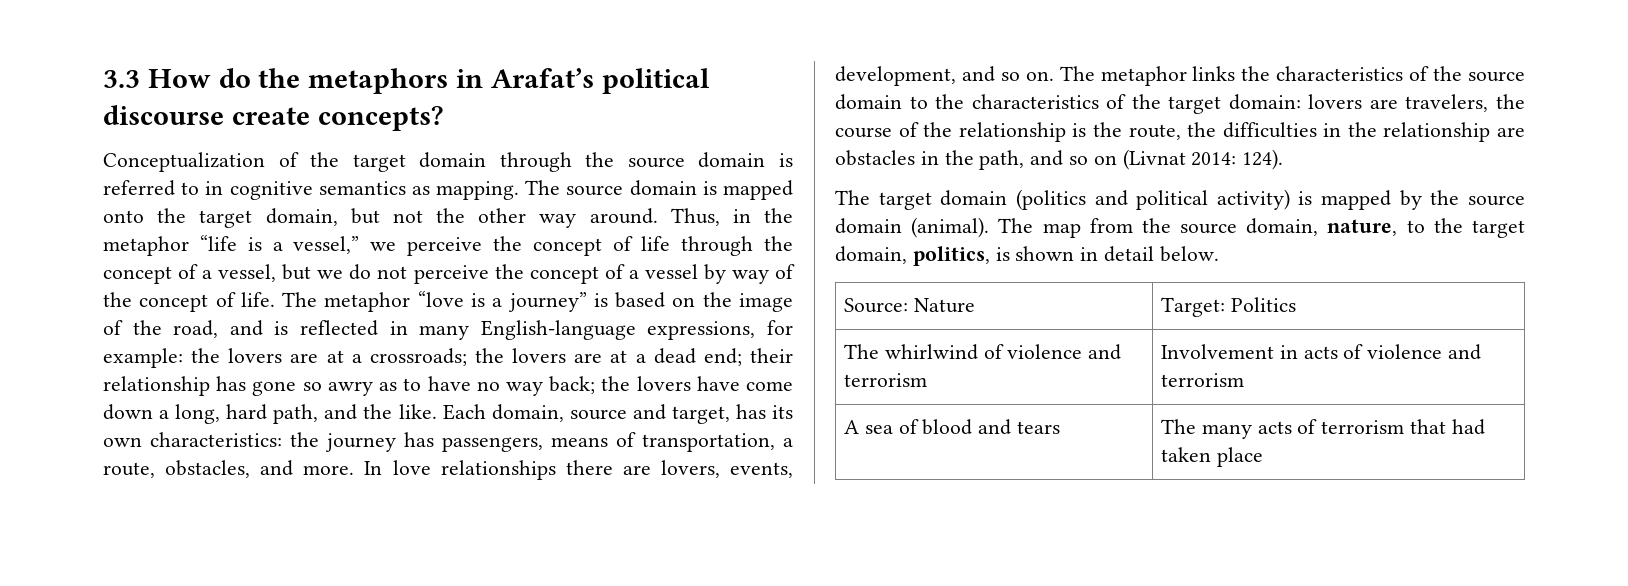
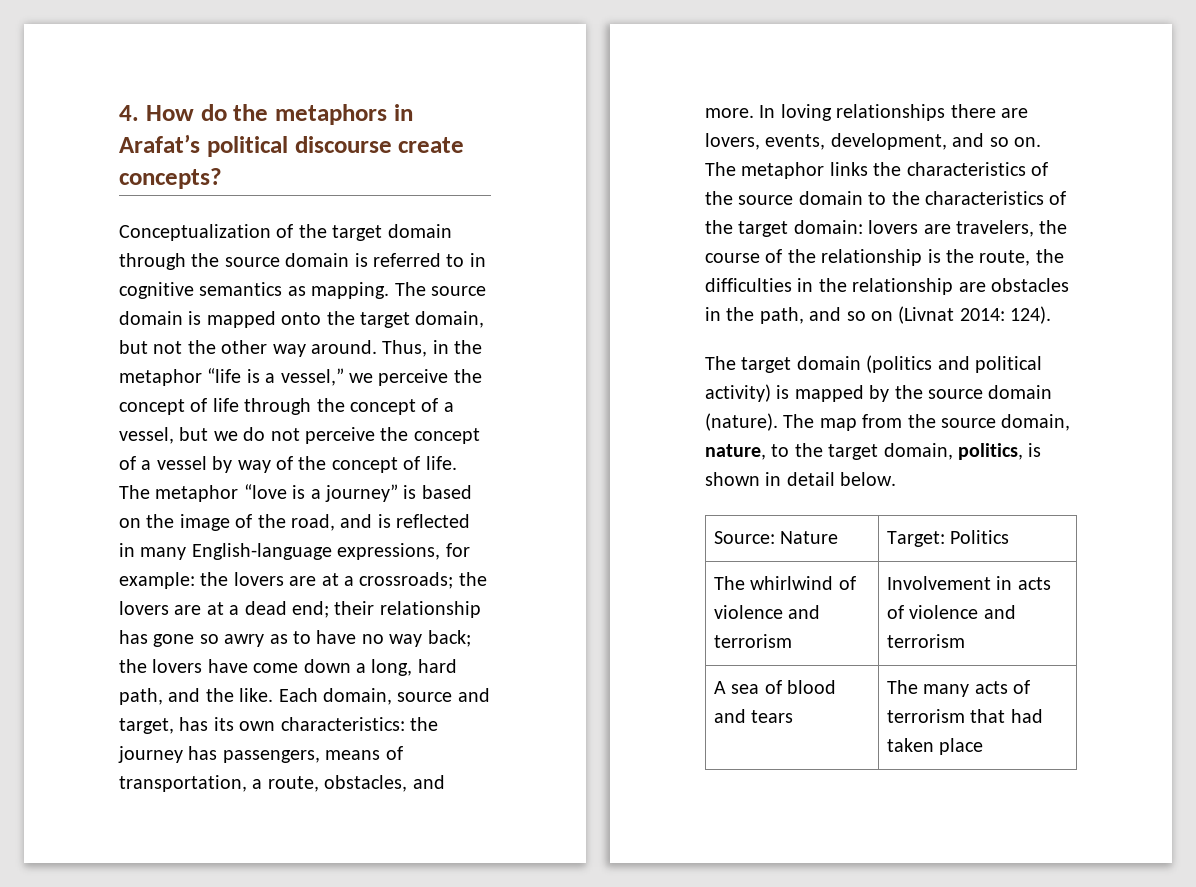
- 3.3 How do the metaphors in Arafat’s political discourse create concepts?
+ 4. How do the metaphors in Arafat’s political discourse create concepts?
- In love relationships there are lovers, events, development, and so on.
+ In loving relationships there are lovers, events, development, and so on.
- The target domain (politics and political activity) is mapped by the source domain (animal).
+ The target domain (politics and political activity) is mapped by the source domain (nature).

